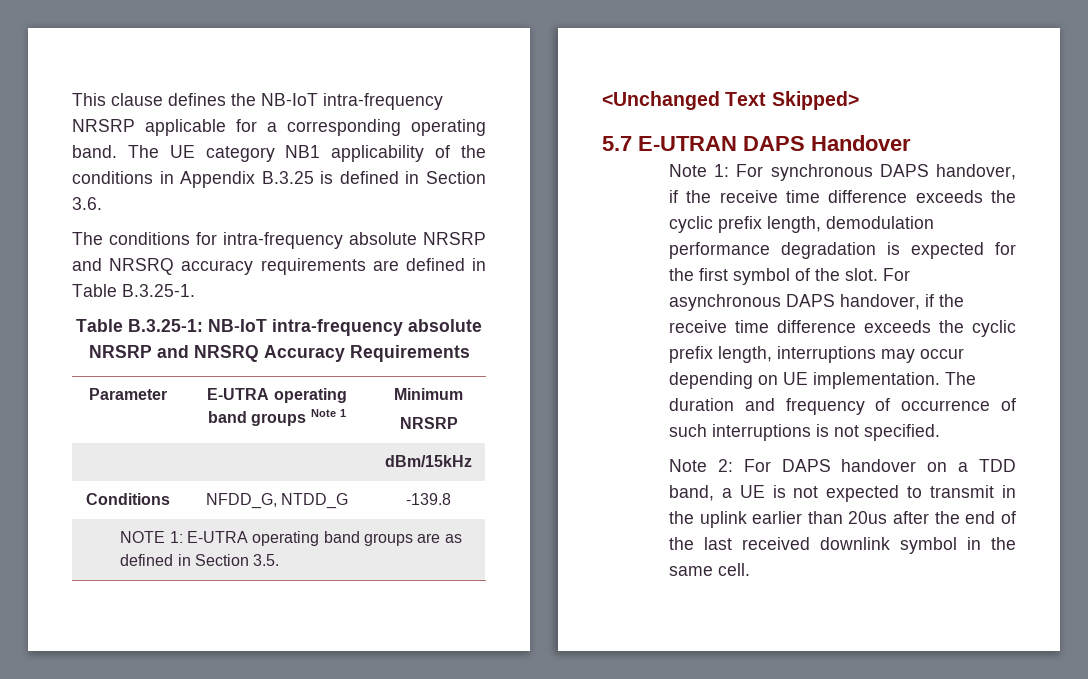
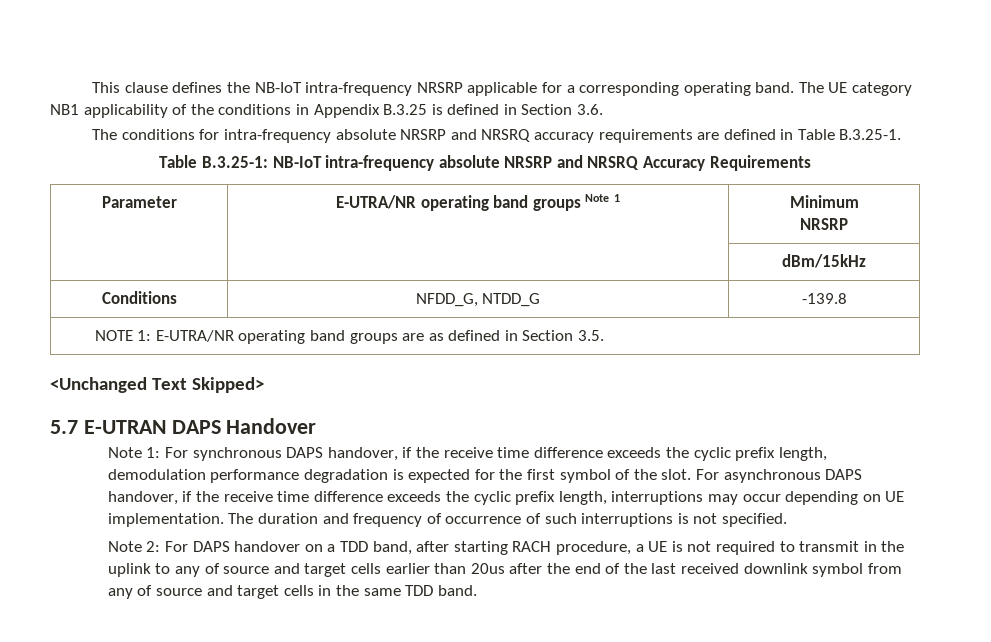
- Parameter | E-UTRA operating band groups Note 1 | Minimum
+ Parameter | E-UTRA/NR operating band groups Note 1 | Minimum
- NOTE 1: E-UTRA operating band groups are as defined in Section 3.5.
+ NOTE 1: E-UTRA/NR operating band groups are as defined in Section 3.5.
- Note 2: For DAPS handover on a TDD band, a UE is not expected to transmit in the uplink earlier than 20us after the end of the last received downlink symbol in the same cell.
+ Note 2: For DAPS handover on a TDD band, after starting RACH procedure, a UE is not required to transmit in the uplink to any of source and target cells earlier than 20us after the end of the last received downlink symbol from any of source and target cells in the same TDD band.

